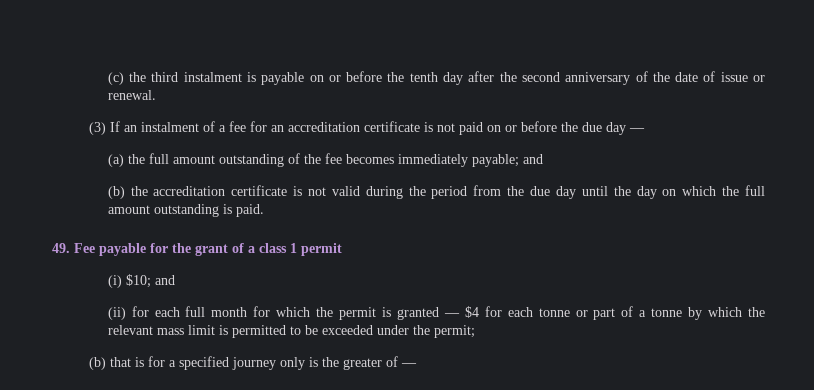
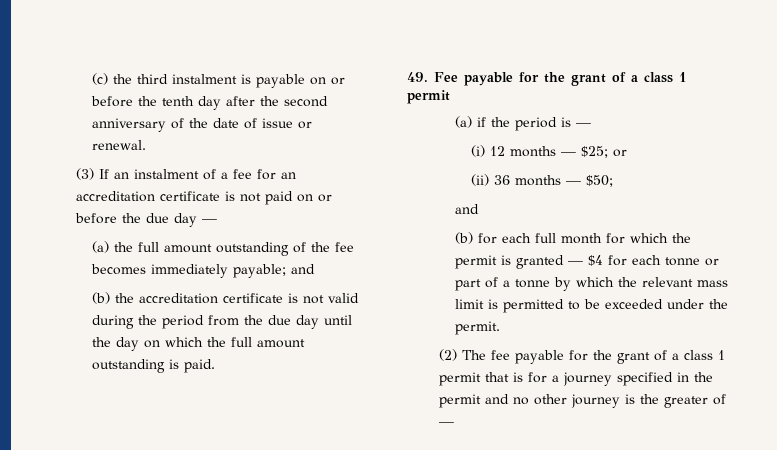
- (i) $10; and
- (ii) for each full month for which the permit is granted — $4 for each tonne or part of a tonne by which the relevant mass limit is permitted to be exceeded under the permit;
- (b) that is for a specified journey only is the greater of —
+ (a) if the period is —
+ (i) 12 months — $25; or
+ (ii) 36 months — $50;
+ and
+ (b) for each full month for which the permit is granted — $4 for each tonne or part of a tonne by which the relevant mass limit is permitted to be exceeded under the permit.
+ (2) The fee payable for the grant of a class 1 permit that is for a journey specified in the permit and no other journey is the greater of —

